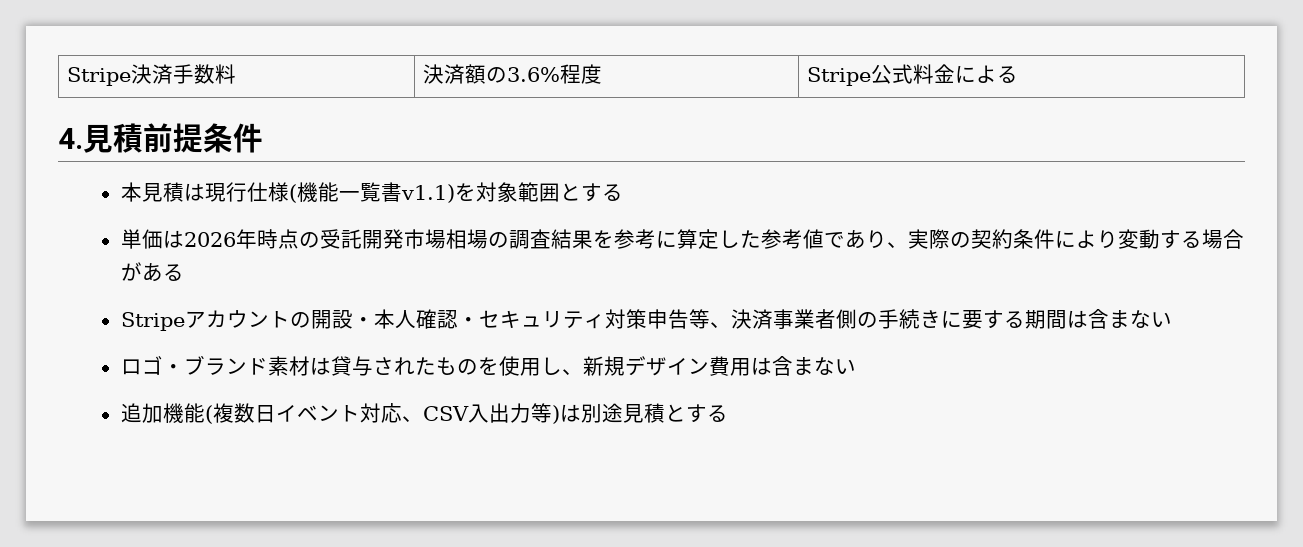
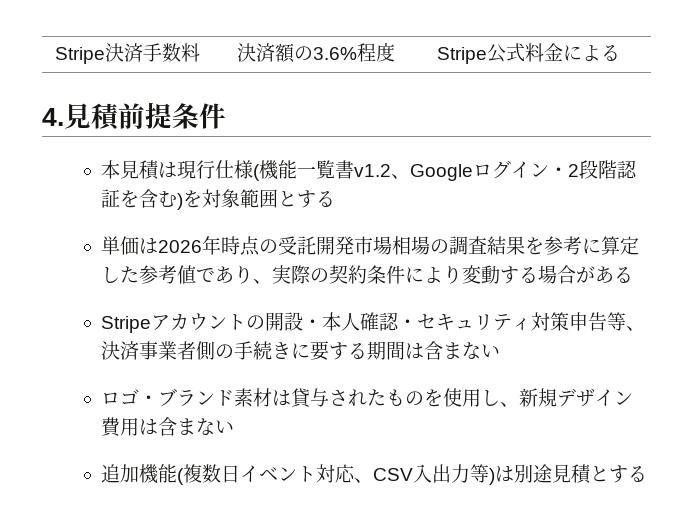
- 本見積は現行仕様(機能一覧書v1.1)を対象範囲とする
+ 本見積は現行仕様(機能一覧書v1.2、Googleログイン・2段階認証を含む)を対象範囲とする

